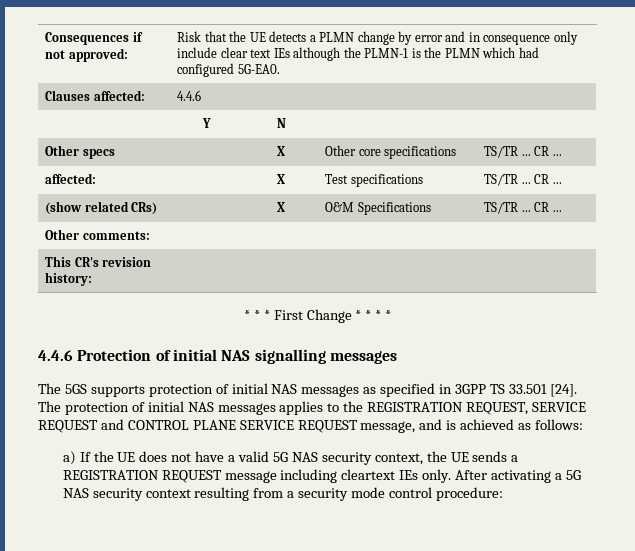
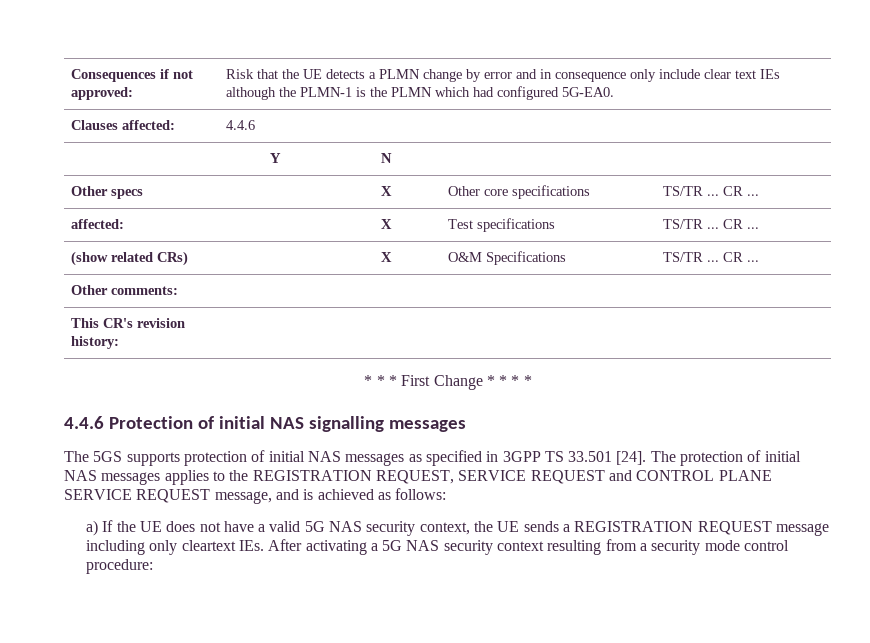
- a) If the UE does not have a valid 5G NAS security context, the UE sends a REGISTRATION REQUEST message including cleartext IEs only. After activating a 5G NAS security context resulting from a security mode control procedure:
+ a) If the UE does not have a valid 5G NAS security context, the UE sends a REGISTRATION REQUEST message including only cleartext IEs. After activating a 5G NAS security context resulting from a security mode control procedure:

